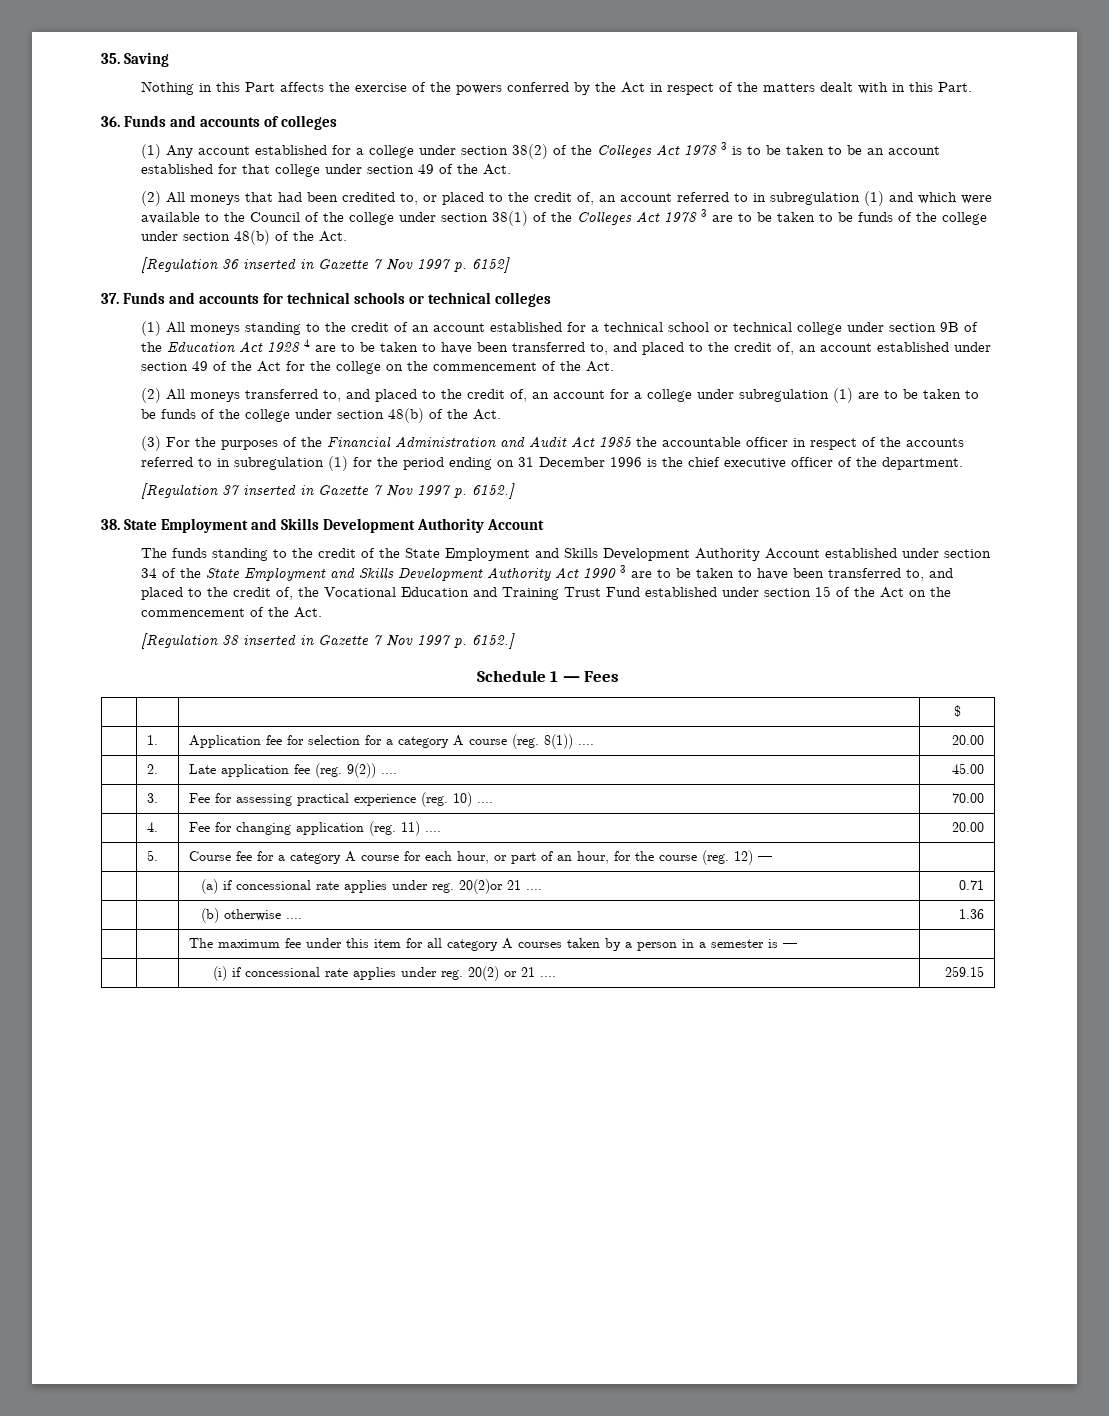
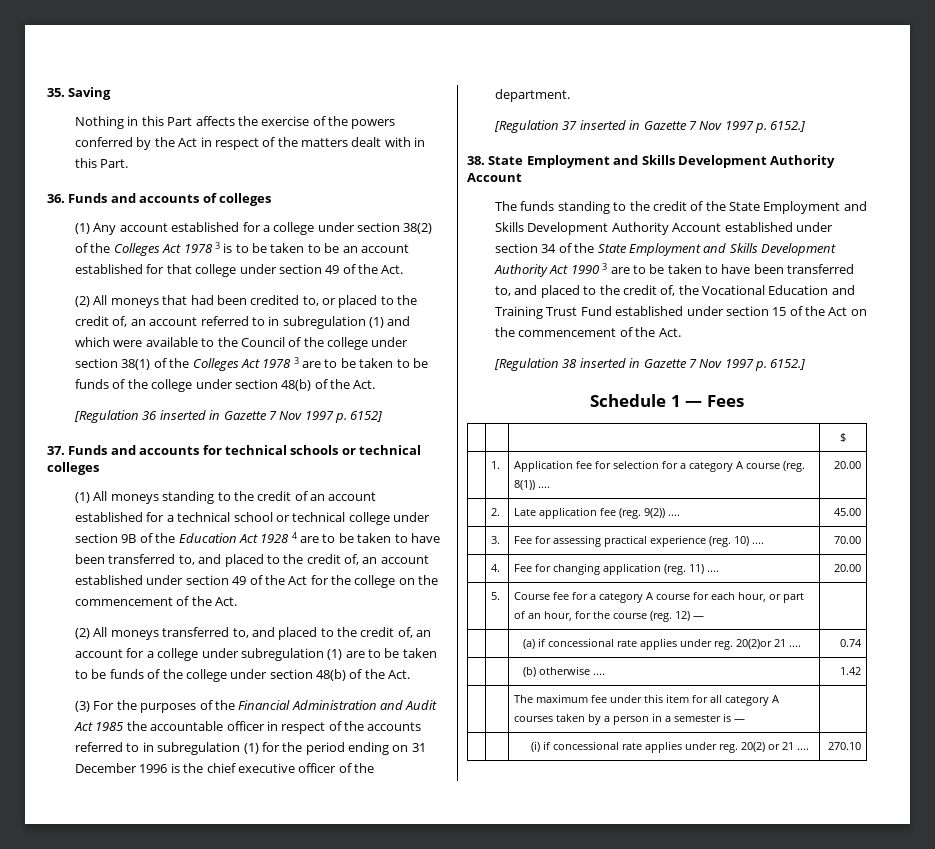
- | | (a) if concessional rate applies under reg. 20(2)or 21 .... | 0.71
+ | | (a) if concessional rate applies under reg. 20(2)or 21 .... | 0.74
- | | (b) otherwise .... | 1.36
+ | | (b) otherwise .... | 1.42
- | | (i) if concessional rate applies under reg. 20(2) or 21 .... | 259.15
+ | | (i) if concessional rate applies under reg. 20(2) or 21 .... | 270.10

